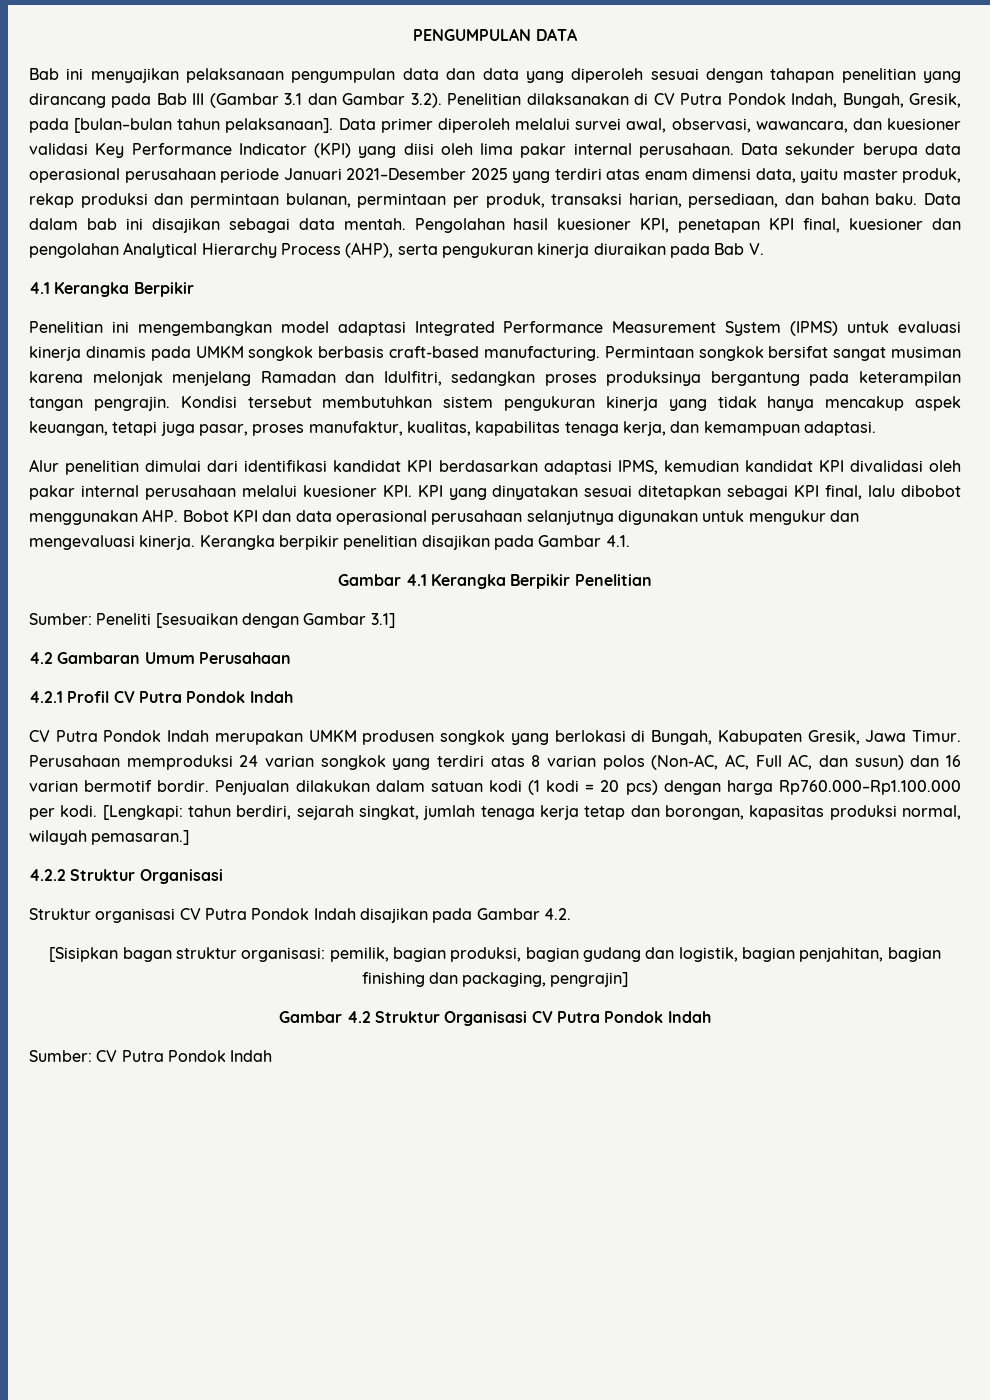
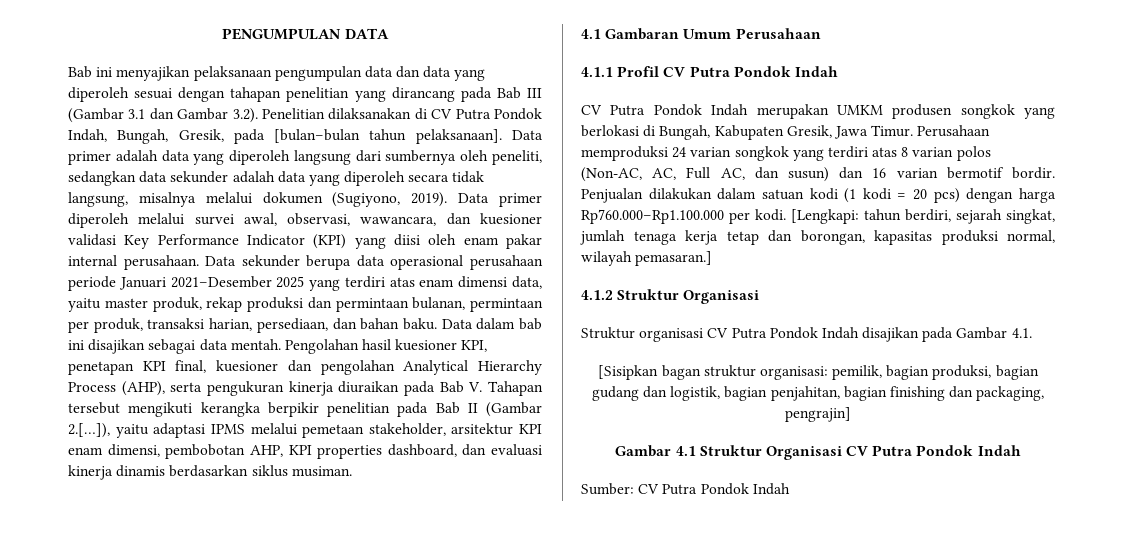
- Data primer diperoleh melalui survei awal, observasi, wawancara, dan kuesioner validasi Key Performance Indicator (KPI) yang diisi oleh lima pakar internal perusahaan.
+ Data primer adalah data yang diperoleh langsung dari sumbernya oleh peneliti, sedangkan data sekunder adalah data yang diperoleh secara tidak langsung, misalnya melalui dokumen (Sugiyono, 2019). Data primer diperoleh melalui survei awal, observasi, wawancara, dan kuesioner validasi Key Performance Indicator (KPI) yang diisi oleh enam pakar internal perusahaan.
- Pengolahan hasil kuesioner KPI, penetapan KPI final, kuesioner dan pengolahan Analytical Hierarchy Process (AHP), serta pengukuran kinerja diuraikan pada Bab V.
- 4.1 Kerangka Berpikir
- Penelitian ini mengembangkan model adaptasi Integrated Performance Measurement System (IPMS) untuk evaluasi kinerja dinamis pada UMKM songkok berbasis craft-based manufacturing. Permintaan songkok bersifat sangat musiman karena melonjak menjelang Ramadan dan Idulfitri, sedangkan proses produksinya bergantung pada keterampilan tangan pengrajin. Kondisi tersebut membutuhkan sistem pengukuran kinerja yang tidak hanya mencakup aspek keuangan, tetapi juga pasar, proses manufaktur, kualitas, kapabilitas tenaga kerja, dan kemampuan adaptasi.
- Alur penelitian dimulai dari identifikasi kandidat KPI berdasarkan adaptasi IPMS, kemudian kandidat KPI divalidasi oleh pakar internal perusahaan melalui kuesioner KPI. KPI yang dinyatakan sesuai ditetapkan sebagai KPI final, lalu dibobot menggunakan AHP. Bobot KPI dan data operasional perusahaan selanjutnya digunakan untuk mengukur dan mengevaluasi kinerja. Kerangka berpikir penelitian disajikan pada Gambar 4.1.
- Gambar 4.1 Kerangka Berpikir Penelitian
- Sumber: Peneliti [sesuaikan dengan Gambar 3.1]
- 4.2 Gambaran Umum Perusahaan
+ Pengolahan hasil kuesioner KPI, penetapan KPI final, kuesioner dan pengolahan Analytical Hierarchy Process (AHP), serta pengukuran kinerja diuraikan pada Bab V. Tahapan tersebut mengikuti kerangka berpikir penelitian pada Bab II (Gambar 2.[…]), yaitu adaptasi IPMS melalui pemetaan stakeholder, arsitektur KPI enam dimensi, pembobotan AHP, KPI properties dashboard, dan evaluasi kinerja dinamis berdasarkan siklus musiman.
+ 4.1 Gambaran Umum Perusahaan
- 4.2.1 Profil CV Putra Pondok Indah
+ 4.1.1 Profil CV Putra Pondok Indah
- 4.2.2 Struktur Organisasi
+ 4.1.2 Struktur Organisasi
- Struktur organisasi CV Putra Pondok Indah disajikan pada Gambar 4.2.
+ Struktur organisasi CV Putra Pondok Indah disajikan pada Gambar 4.1.
- Gambar 4.2 Struktur Organisasi CV Putra Pondok Indah
+ Gambar 4.1 Struktur Organisasi CV Putra Pondok Indah

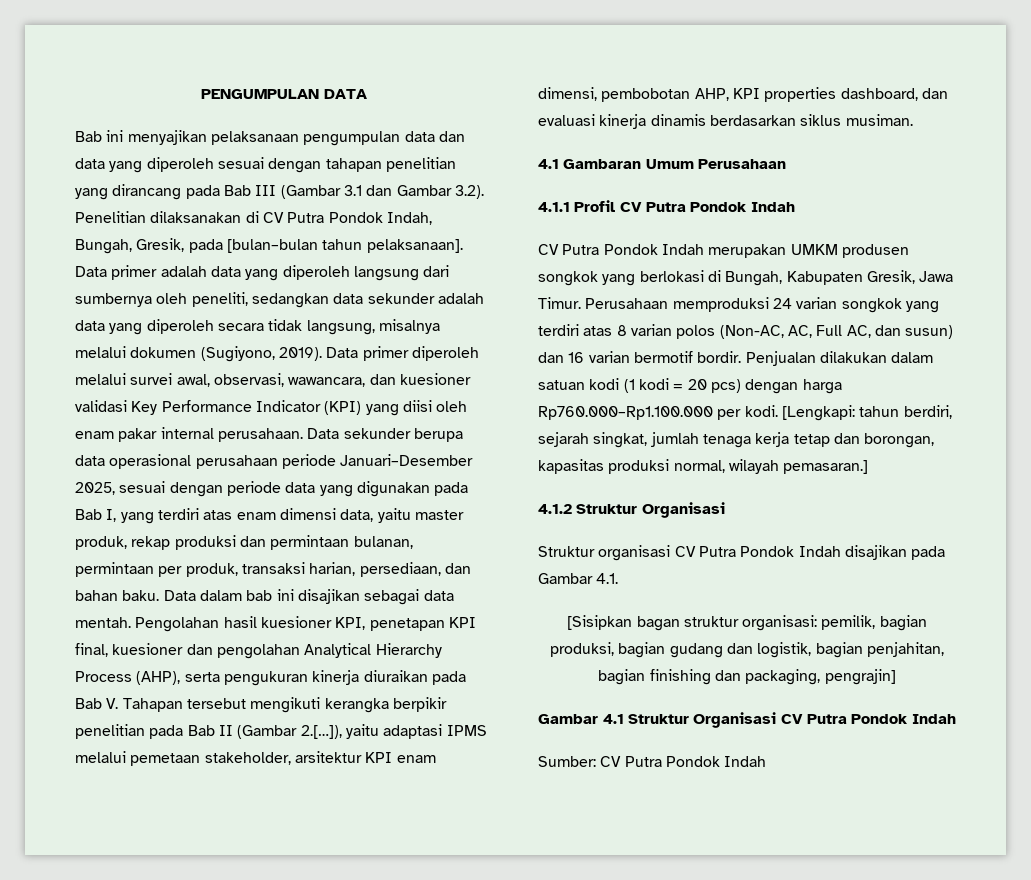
- Data sekunder berupa data operasional perusahaan periode Januari 2021–Desember 2025 yang terdiri atas enam dimensi data, yaitu master produk, rekap produksi dan permintaan bulanan, permintaan per produk, transaksi harian, persediaan, dan bahan baku.
+ Data sekunder berupa data operasional perusahaan periode Januari–Desember 2025, sesuai dengan periode data yang digunakan pada Bab I, yang terdiri atas enam dimensi data, yaitu master produk, rekap produksi dan permintaan bulanan, permintaan per produk, transaksi harian, persediaan, dan bahan baku.

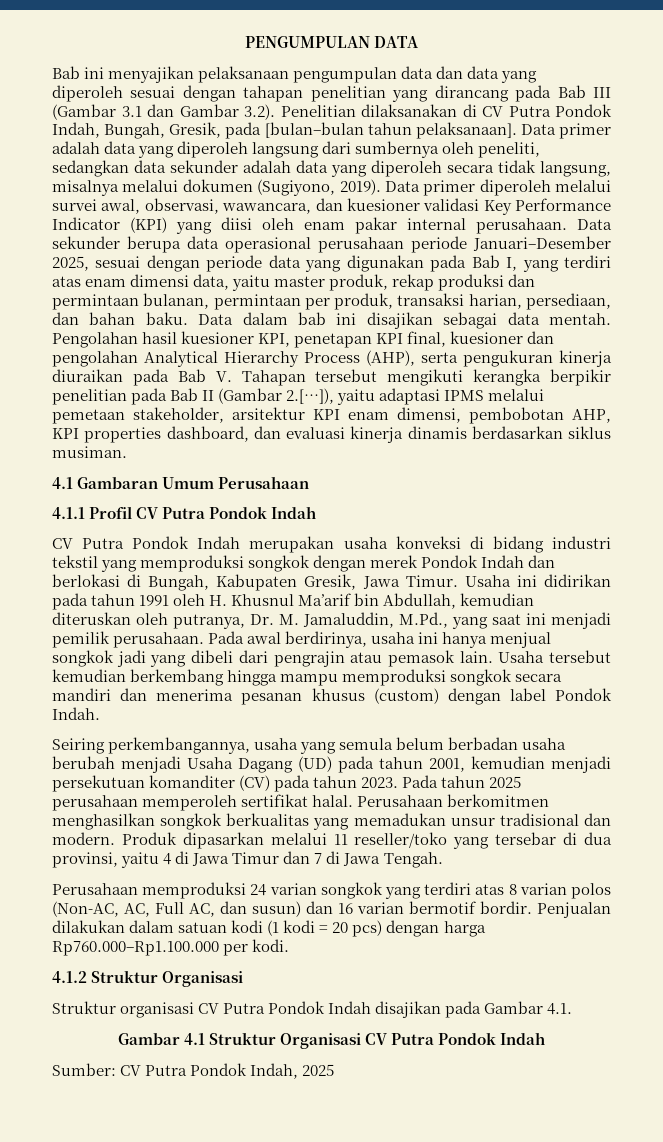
- CV Putra Pondok Indah merupakan UMKM produsen songkok yang berlokasi di Bungah, Kabupaten Gresik, Jawa Timur. Perusahaan memproduksi 24 varian songkok yang terdiri atas 8 varian polos (Non-AC, AC, Full AC, dan susun) dan 16 varian bermotif bordir.
+ CV Putra Pondok Indah merupakan usaha konveksi di bidang industri tekstil yang memproduksi songkok dengan merek Pondok Indah dan berlokasi di Bungah, Kabupaten Gresik, Jawa Timur. Usaha ini didirikan pada tahun 1991 oleh H. Khusnul Ma’arif bin Abdullah, kemudian diteruskan oleh putranya, Dr. M. Jamaluddin, M.Pd., yang saat ini menjadi pemilik perusahaan. Pada awal berdirinya, usaha ini hanya menjual songkok jadi yang dibeli dari pengrajin atau pemasok lain. Usaha tersebut kemudian berkembang hingga mampu memproduksi songkok secara mandiri dan menerima pesanan khusus (custom) dengan label Pondok Indah.
+ Seiring perkembangannya, usaha yang semula belum berbadan usaha berubah menjadi Usaha Dagang (UD) pada tahun 2001, kemudian menjadi persekutuan komanditer (CV) pada tahun 2023. Pada tahun 2025 perusahaan memperoleh sertifikat halal. Perusahaan berkomitmen menghasilkan songkok berkualitas yang memadukan unsur tradisional dan modern. Produk dipasarkan melalui 11 reseller/toko yang tersebar di dua provinsi, yaitu 4 di Jawa Timur dan 7 di Jawa Tengah.
+ Perusahaan memproduksi 24 varian songkok yang terdiri atas 8 varian polos (Non-AC, AC, Full AC, dan susun) dan 16 varian bermotif bordir.
- [Lengkapi: tahun berdiri, sejarah singkat, jumlah tenaga kerja tetap dan borongan, kapasitas produksi normal, wilayah pemasaran.]
- [Sisipkan bagan struktur organisasi: pemilik, bagian produksi, bagian gudang dan logistik, bagian penjahitan, bagian finishing dan packaging, pengrajin]
- Sumber: CV Putra Pondok Indah
+ Sumber: CV Putra Pondok Indah, 2025

